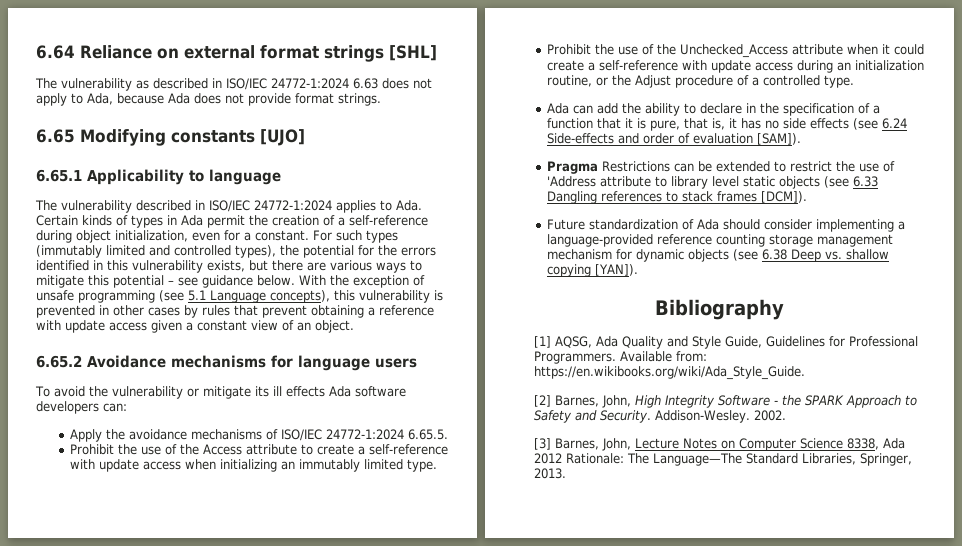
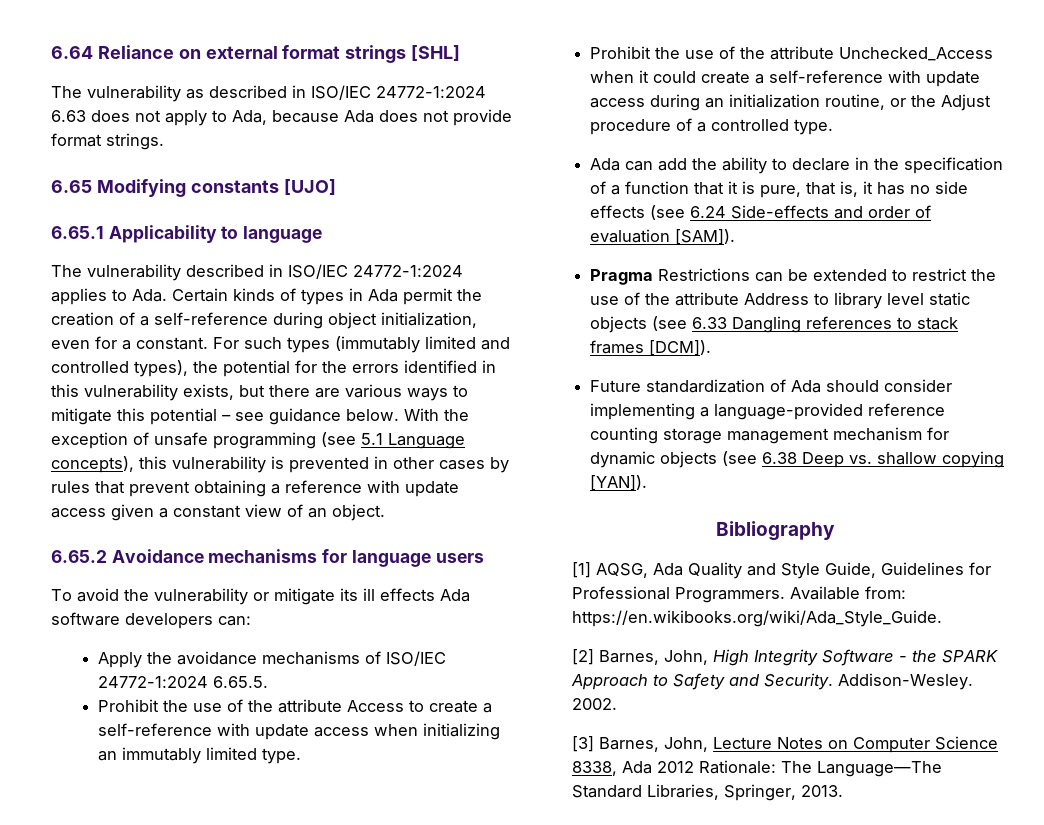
- Prohibit the use of the Access attribute to create a self-reference with update access when initializing an immutably limited type.
+ Prohibit the use of the attribute Access to create a self-reference with update access when initializing an immutably limited type.
- Prohibit the use of the Unchecked_Access attribute when it could create a self-reference with update access during an initialization routine, or the Adjust procedure of a controlled type.
+ Prohibit the use of the attribute Unchecked_Access when it could create a self-reference with update access during an initialization routine, or the Adjust procedure of a controlled type.
- Pragma Restrictions can be extended to restrict the use of 'Address attribute to library level static objects (see 6.33 Dangling references to stack frames [DCM]).
+ Pragma Restrictions can be extended to restrict the use of the attribute Address to library level static objects (see 6.33 Dangling references to stack frames [DCM]).

